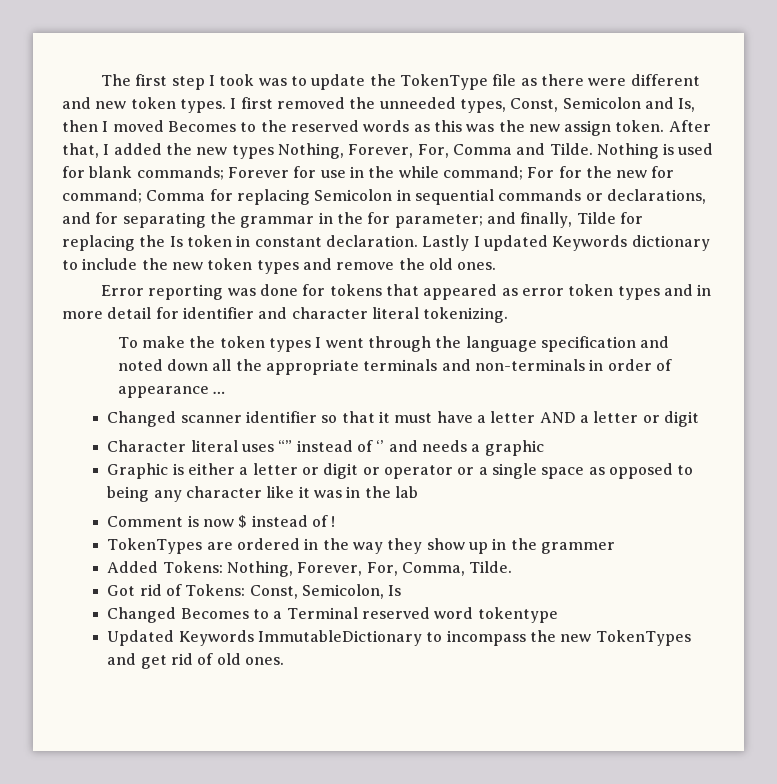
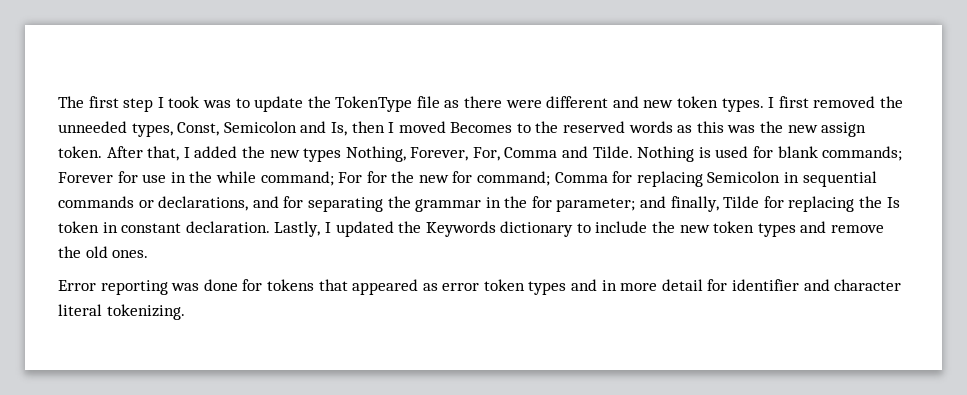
- Lastly I updated Keywords dictionary to include the new token types and remove the old ones.
+ Lastly, I updated the Keywords dictionary to include the new token types and remove the old ones.
- To make the token types I went through the language specification and noted down all the appropriate terminals and non-terminals in order of appearance …
- Changed scanner identifier so that it must have a letter AND a letter or digit
- Character literal uses “” instead of ‘’ and needs a graphic
- Graphic is either a letter or digit or operator or a single space as opposed to being any character like it was in the lab
- Comment is now $ instead of !
- TokenTypes are ordered in the way they show up in the grammer
- Added Tokens: Nothing, Forever, For, Comma, Tilde.
- Got rid of Tokens: Const, Semicolon, Is
- Changed Becomes to a Terminal reserved word tokentype
- Updated Keywords ImmutableDictionary to incompass the new TokenTypes and get rid of old ones.

